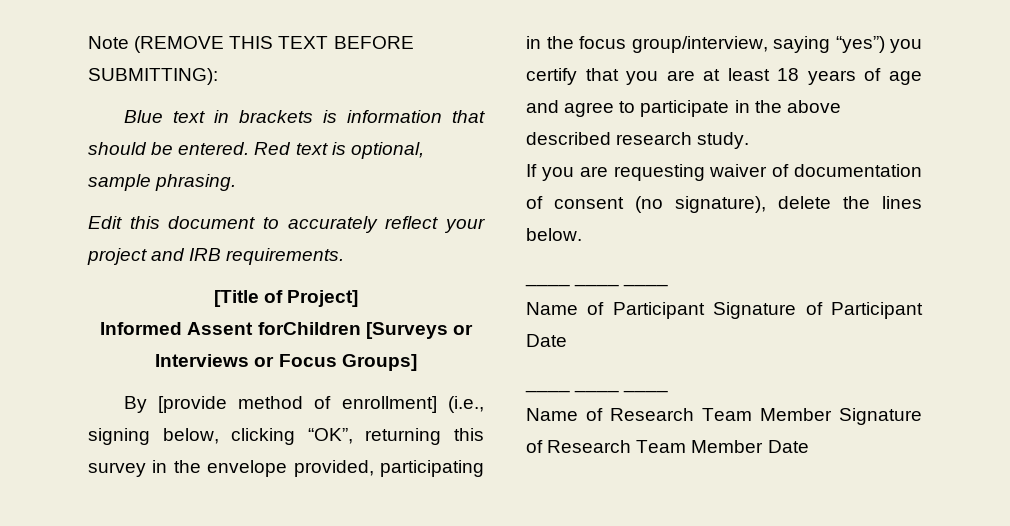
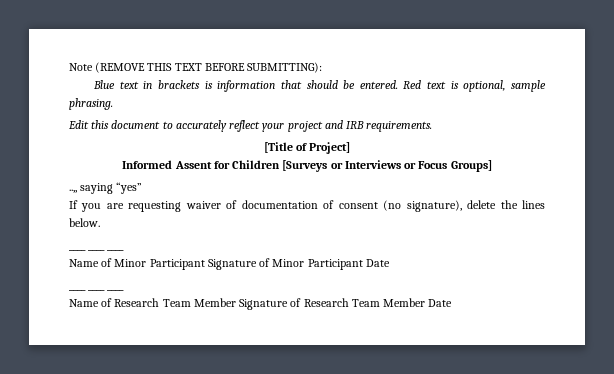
- Informed Assent forChildren [Surveys or Interviews or Focus Groups]
+ Informed Assent for Children [Surveys or Interviews or Focus Groups]
- By [provide method of enrollment] (i.e., signing below, clicking “OK”, returning this survey in the envelope provided, participating in the focus group/interview, saying “yes”) you certify that you are at least 18 years of age and agree to participate in the above described research study.
+ ..,, saying “yes”
- Name of Participant Signature of Participant Date
+ Name of Minor Participant Signature of Minor Participant Date

